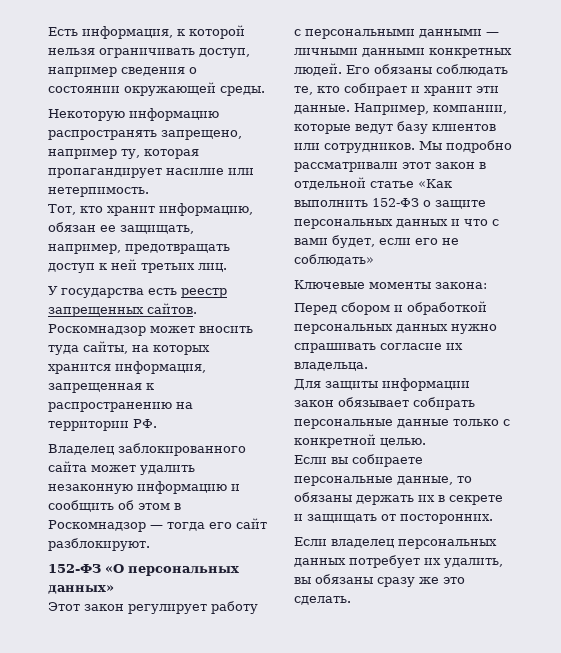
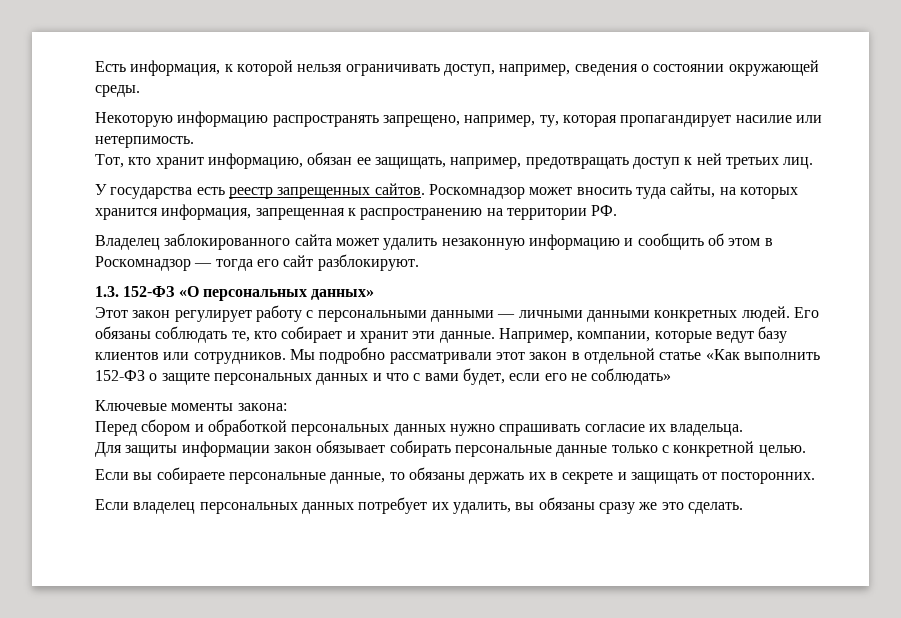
- Есть информация, к которой нельзя ограничивать доступ, например сведения о состоянии окружающей среды.
+ Есть информация, к которой нельзя ограничивать доступ, например, сведения о состоянии окружающей среды.
- Некоторую информацию распространять запрещено, например ту, которая пропагандирует насилие или нетерпимость.
+ Некоторую информацию распространять запрещено, например, ту, которая пропагандирует насилие или нетерпимость.
- 152-ФЗ «О персональных данных»
+ 1.3. 152-ФЗ «О персональных данных»

